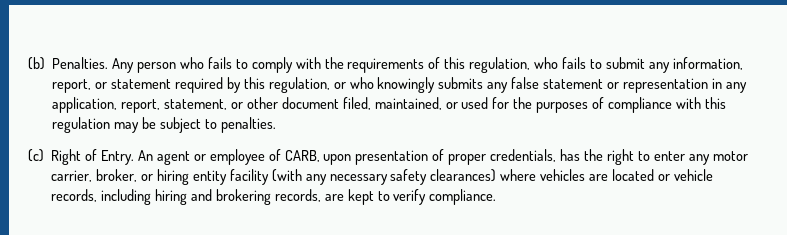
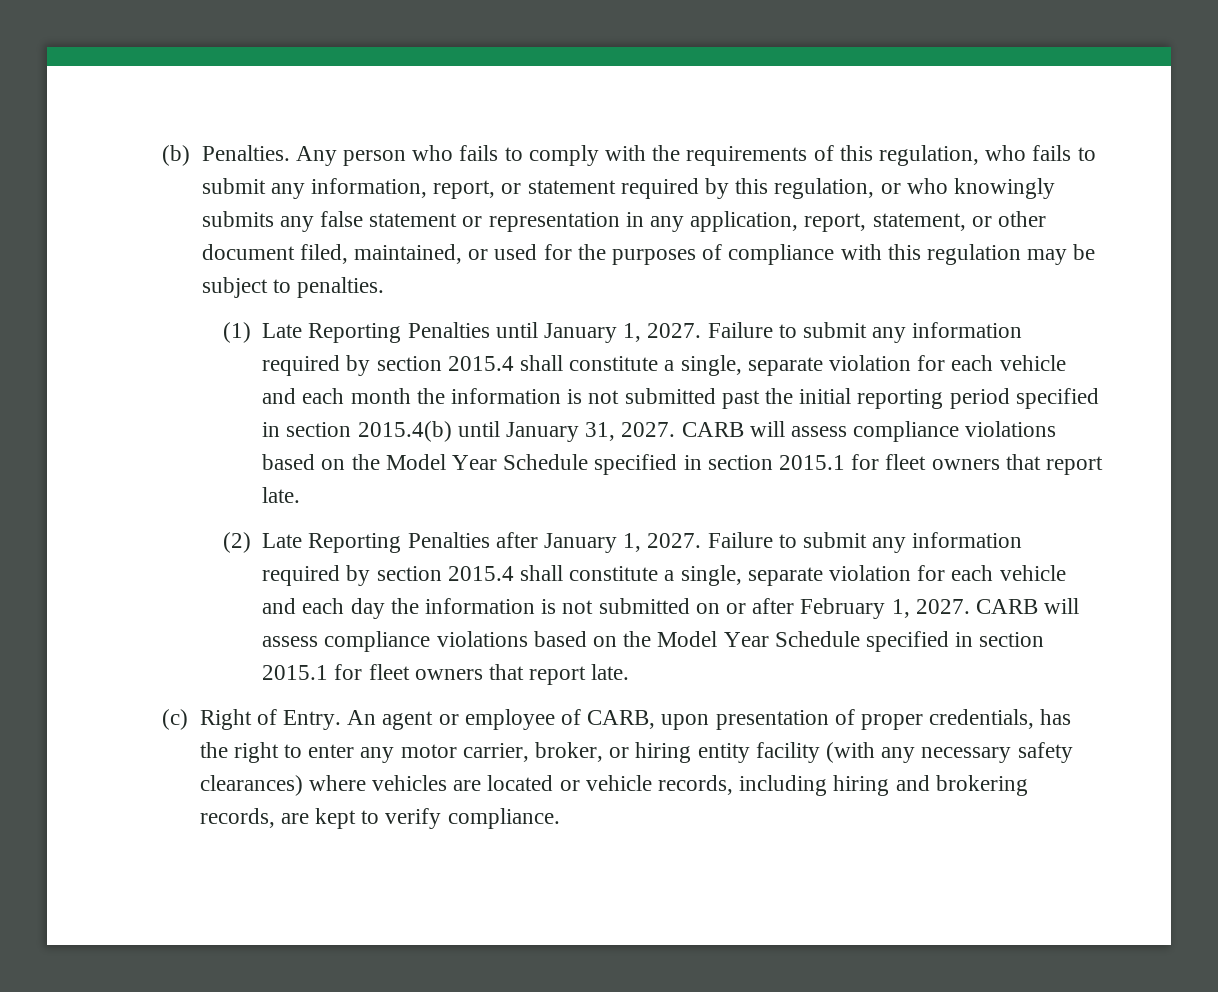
+ (1) Late Reporting Penalties until January 1, 2027. Failure to submit any information required by section 2015.4 shall constitute a single, separate violation for each vehicle and each month the information is not submitted past the initial reporting period specified in section 2015.4(b) until January 31, 2027. CARB will assess compliance violations based on the Model Year Schedule specified in section 2015.1 for fleet owners that report late.
+ (2) Late Reporting Penalties after January 1, 2027. Failure to submit any information required by section 2015.4 shall constitute a single, separate violation for each vehicle and each day the information is not submitted on or after February 1, 2027. CARB will assess compliance violations based on the Model Year Schedule specified in section 2015.1 for fleet owners that report late.

